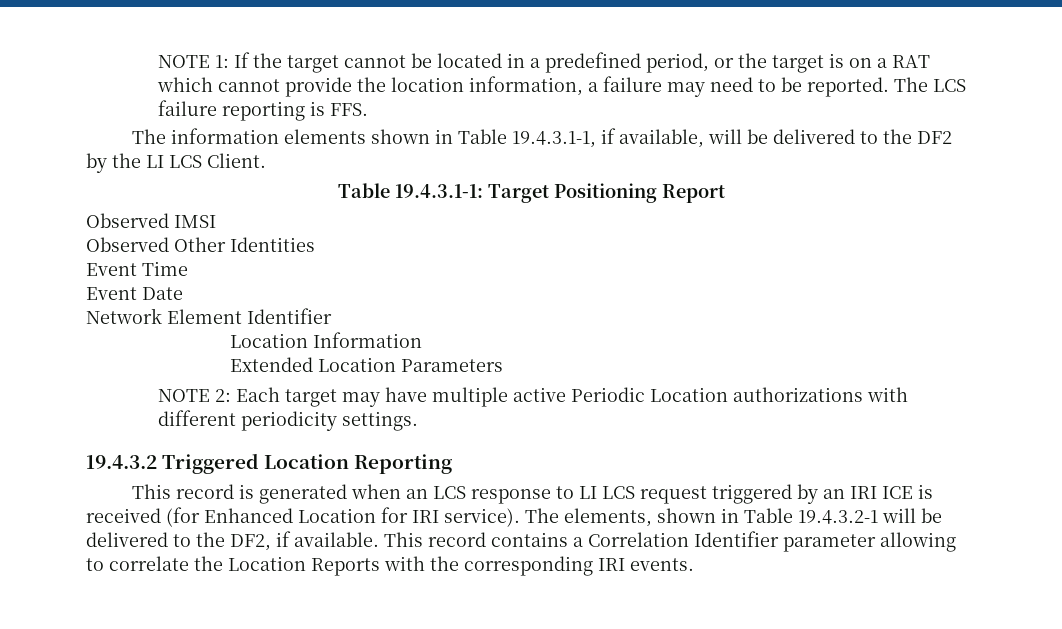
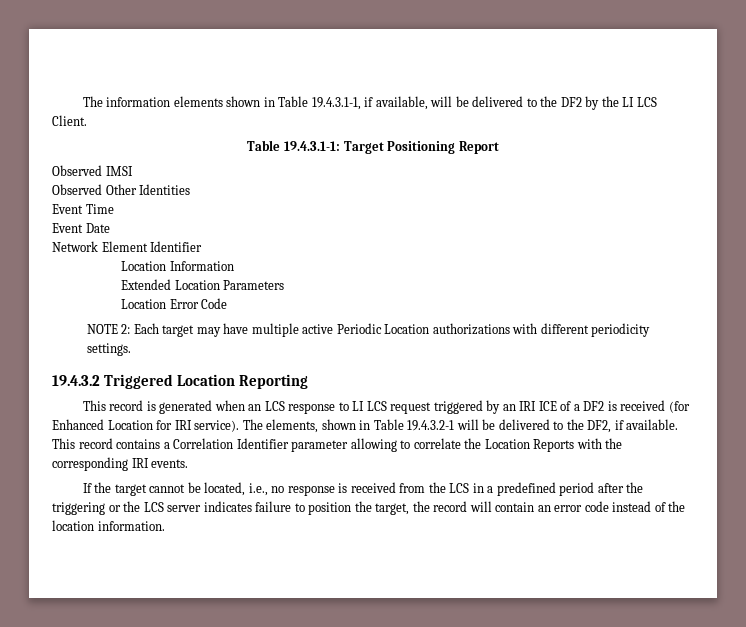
- NOTE 1: If the target cannot be located in a predefined period, or the target is on a RAT which cannot provide the location information, a failure may need to be reported. The LCS failure reporting is FFS.
+ Location Error Code
- This record is generated when an LCS response to LI LCS request triggered by an IRI ICE is received (for Enhanced Location for IRI service).
+ This record is generated when an LCS response to LI LCS request triggered by an IRI ICE of a DF2 is received (for Enhanced Location for IRI service).
+ If the target cannot be located, i.e., no response is received from the LCS in a predefined period after the triggering or the LCS server indicates failure to position the target, the record will contain an error code instead of the location information.

